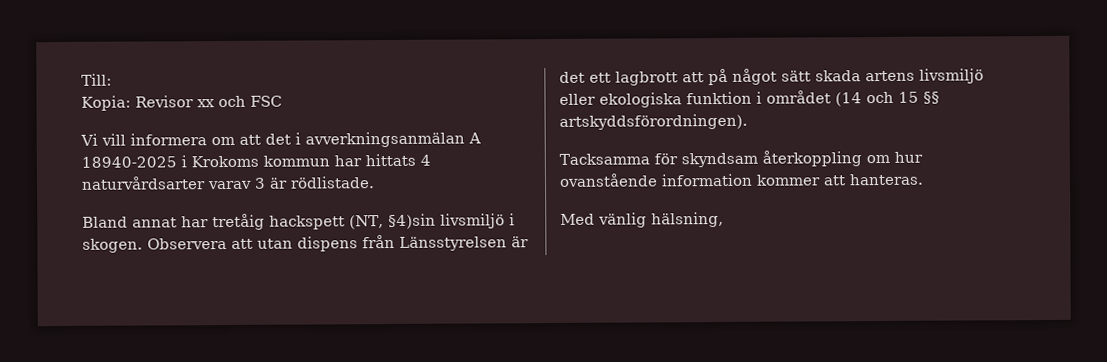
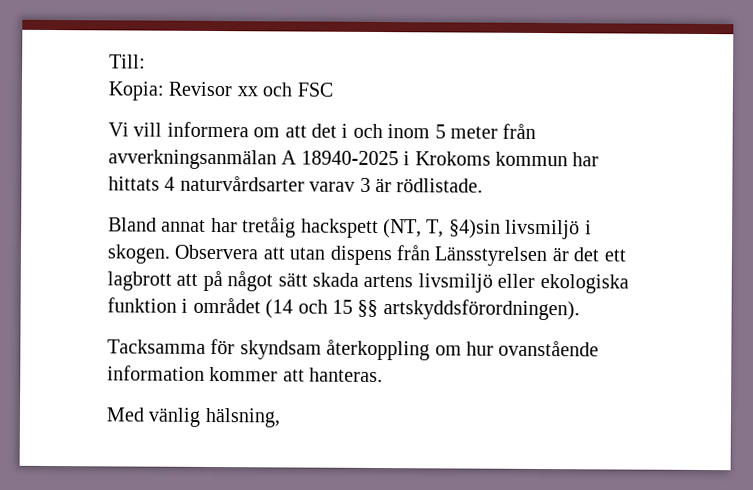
- Vi vill informera om att det i avverkningsanmälan A 18940-2025 i Krokoms kommun har hittats 4 naturvårdsarter varav 3 är rödlistade.
+ Vi vill informera om att det i och inom 5 meter från avverkningsanmälan A 18940-2025 i Krokoms kommun har hittats 4 naturvårdsarter varav 3 är rödlistade.
- Bland annat har tretåig hackspett (NT, §4)sin livsmiljö i skogen.
+ Bland annat har tretåig hackspett (NT, T, §4)sin livsmiljö i skogen.

